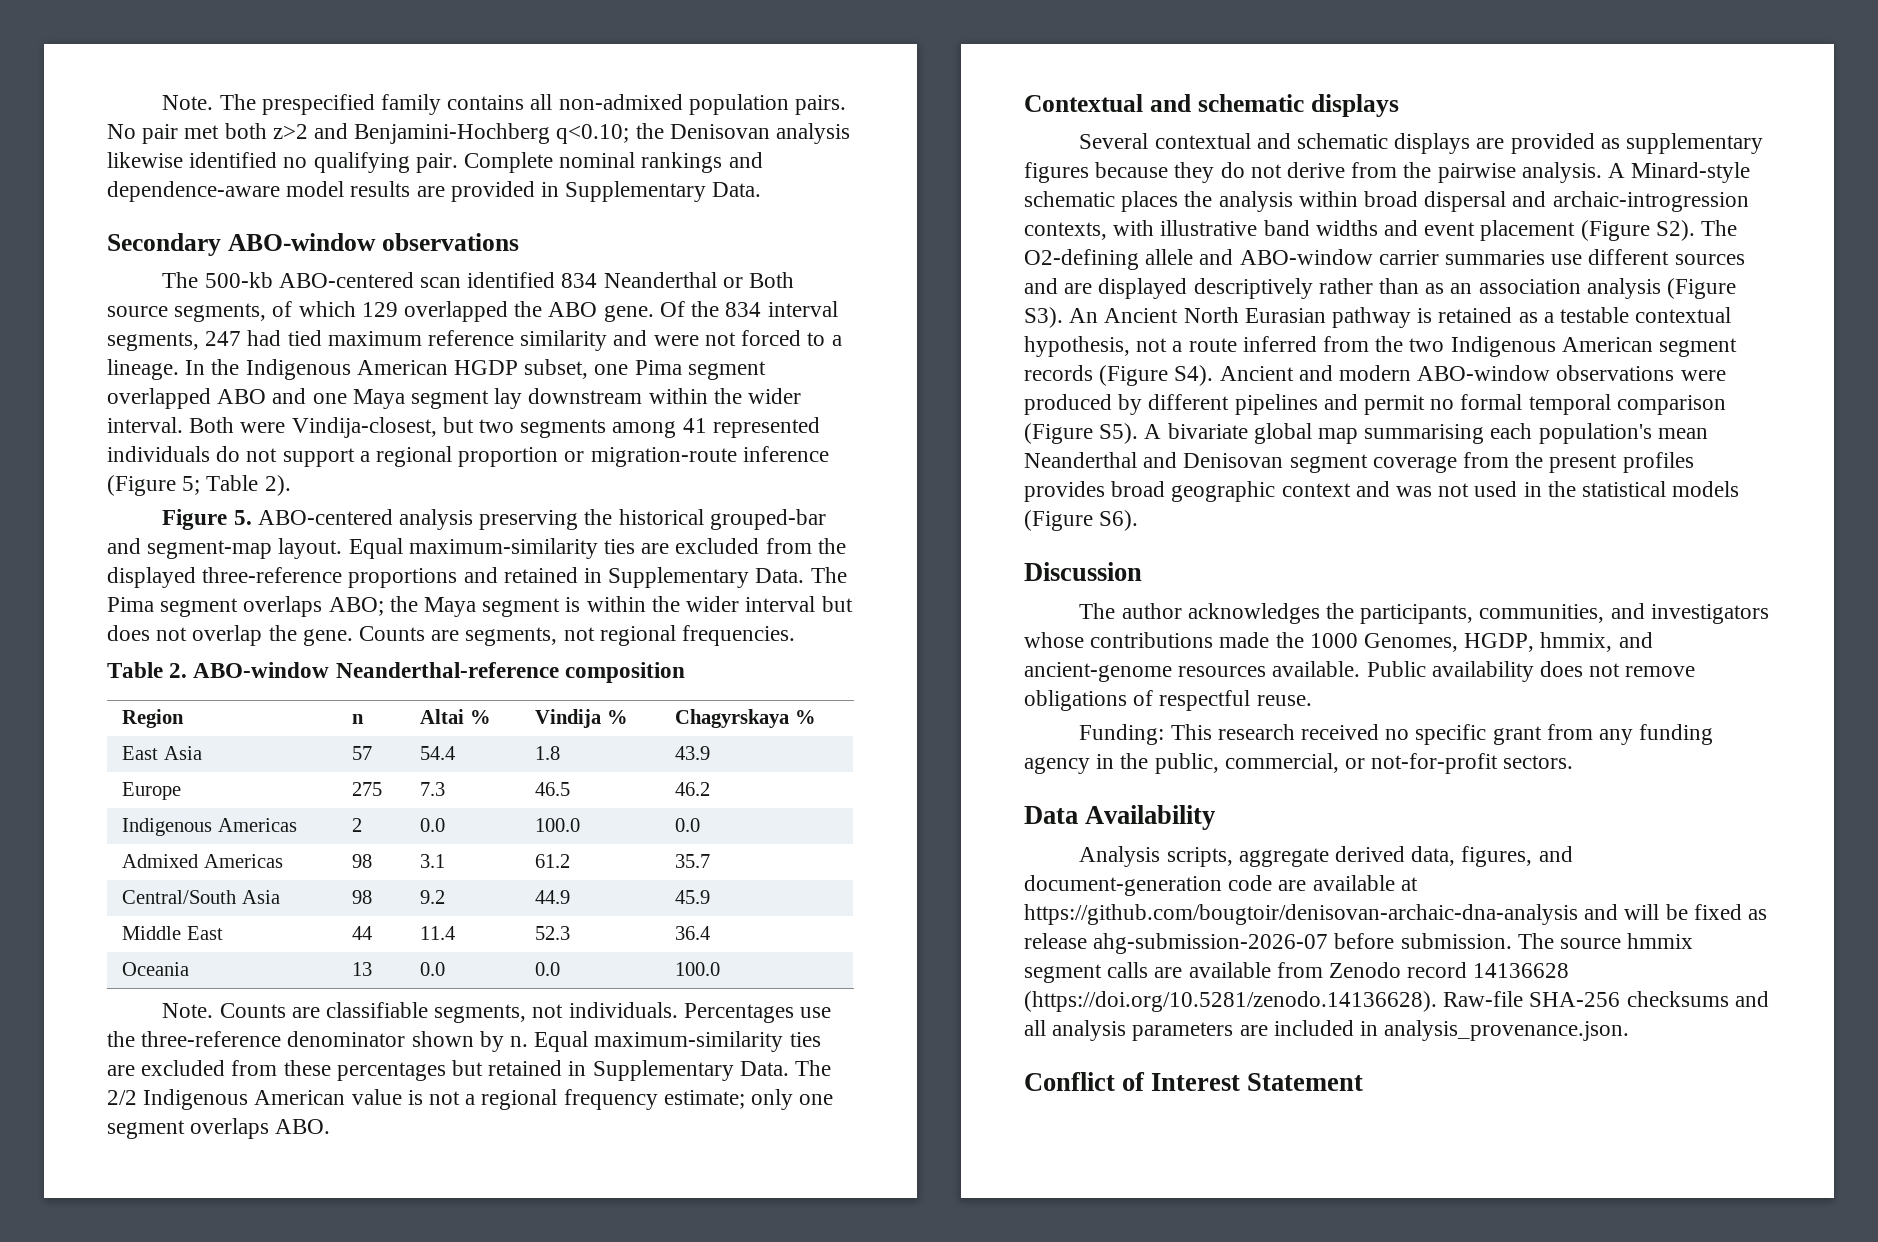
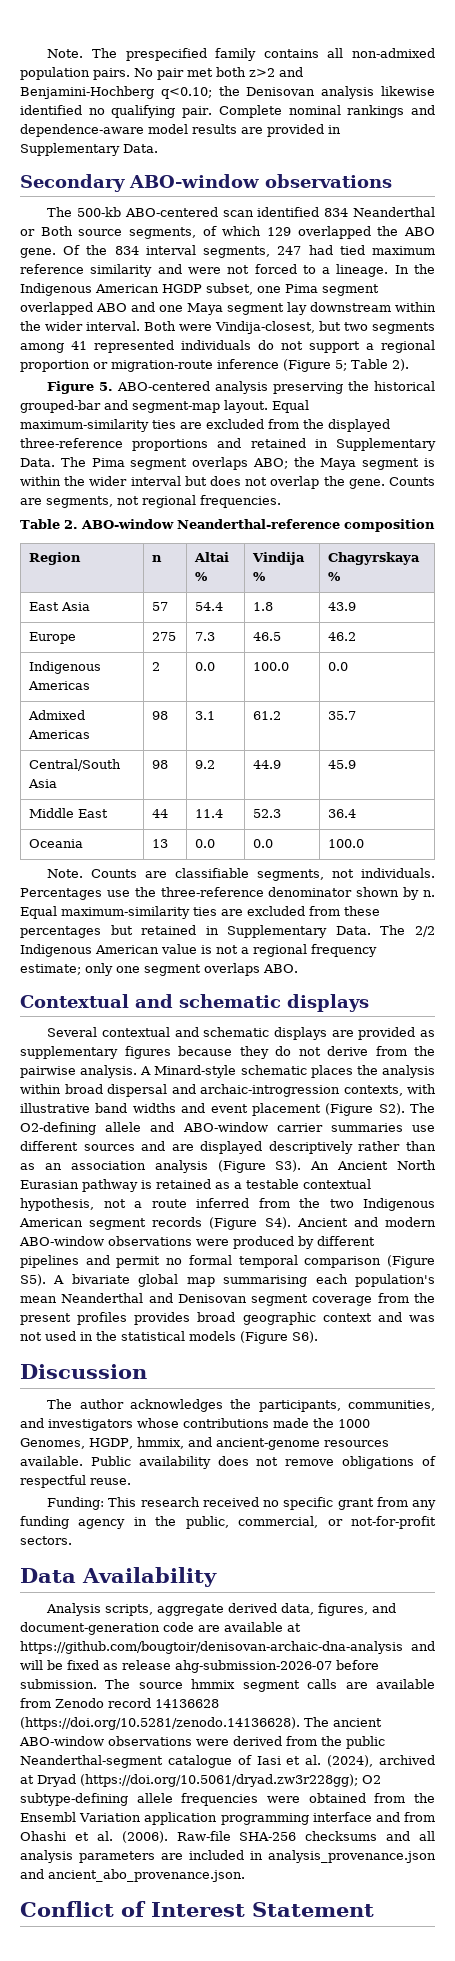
- The source hmmix segment calls are available from Zenodo record 14136628 (https://doi.org/10.5281/zenodo.14136628). Raw-file SHA-256 checksums and all analysis parameters are included in analysis_provenance.json.
+ The source hmmix segment calls are available from Zenodo record 14136628 (https://doi.org/10.5281/zenodo.14136628). The ancient ABO-window observations were derived from the public Neanderthal-segment catalogue of Iasi et al. (2024), archived at Dryad (https://doi.org/10.5061/dryad.zw3r228gg); O2 subtype-defining allele frequencies were obtained from the Ensembl Variation application programming interface and from Ohashi et al. (2006). Raw-file SHA-256 checksums and all analysis parameters are included in analysis_provenance.json and ancient_abo_provenance.json.

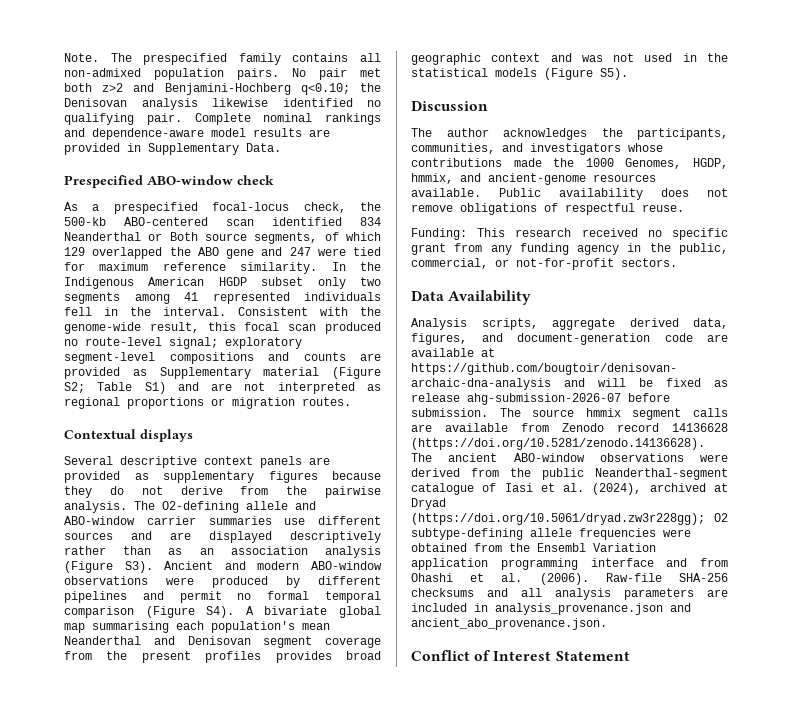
- Secondary ABO-window observations
- The 500-kb ABO-centered scan identified 834 Neanderthal or Both source segments, of which 129 overlapped the ABO gene. Of the 834 interval segments, 247 had tied maximum reference similarity and were not forced to a lineage.
+ Prespecified ABO-window check
+ As a prespecified focal-locus check, the 500-kb ABO-centered scan identified 834 Neanderthal or Both source segments, of which 129 overlapped the ABO gene and 247 were tied for maximum reference similarity.
- In the Indigenous American HGDP subset, one Pima segment overlapped ABO and one Maya segment lay downstream within the wider interval. Both were Vindija-closest, but two segments among 41 represented individuals do not support a regional proportion or migration-route inference (Figure 5; Table 2).
- Figure 5. ABO-centered analysis preserving the historical grouped-bar and segment-map layout. Equal maximum-similarity ties are excluded from the displayed three-reference proportions and retained in Supplementary Data. The Pima segment overlaps ABO; the Maya segment is within the wider interval but does not overlap the gene. Counts are segments, not regional frequencies.
- Table 2. ABO-window Neanderthal-reference composition
- Region | n | Altai % | Vindija % | Chagyrskaya %
- East Asia | 57 | 54.4 | 1.8 | 43.9
- Europe | 275 | 7.3 | 46.5 | 46.2
- Indigenous Americas | 2 | 0.0 | 100.0 | 0.0
- Admixed Americas | 98 | 3.1 | 61.2 | 35.7
- Central/South Asia | 98 | 9.2 | 44.9 | 45.9
- Middle East | 44 | 11.4 | 52.3 | 36.4
- Oceania | 13 | 0.0 | 0.0 | 100.0
- Note. Counts are classifiable segments, not individuals. Percentages use the three-reference denominator shown by n. Equal maximum-similarity ties are excluded from these percentages but retained in Supplementary Data. The 2/2 Indigenous American value is not a regional frequency estimate; only one segment overlaps ABO.
+ In the Indigenous American HGDP subset only two segments among 41 represented individuals fell in the interval. Consistent with the genome-wide result, this focal scan produced no route-level signal; exploratory segment-level compositions and counts are provided as Supplementary material (Figure S2; Table S1) and are not interpreted as regional proportions or migration routes.
- Contextual and schematic displays
+ Contextual displays
- Several contextual and schematic displays are provided as supplementary figures because they do not derive from the pairwise analysis.
+ Several descriptive context panels are provided as supplementary figures because they do not derive from the pairwise analysis.
- A Minard-style schematic places the analysis within broad dispersal and archaic-introgression contexts, with illustrative band widths and event placement (Figure S2). The O2-defining allele and ABO-window carrier summaries use different sources and are displayed descriptively rather than as an association analysis (Figure S3). An Ancient North Eurasian pathway is retained as a testable contextual hypothesis, not a route inferred from the two Indigenous American segment records (Figure S4). Ancient and modern ABO-window observations were produced by different pipelines and permit no formal temporal comparison (Figure S5). A bivariate global map summarising each population's mean Neanderthal and Denisovan segment coverage from the present profiles provides broad geographic context and was not used in the statistical models (Figure S6).
+ The O2-defining allele and ABO-window carrier summaries use different sources and are displayed descriptively rather than as an association analysis (Figure S3). Ancient and modern ABO-window observations were produced by different pipelines and permit no formal temporal comparison (Figure S4). A bivariate global map summarising each population's mean Neanderthal and Denisovan segment coverage from the present profiles provides broad geographic context and was not used in the statistical models (Figure S5).

